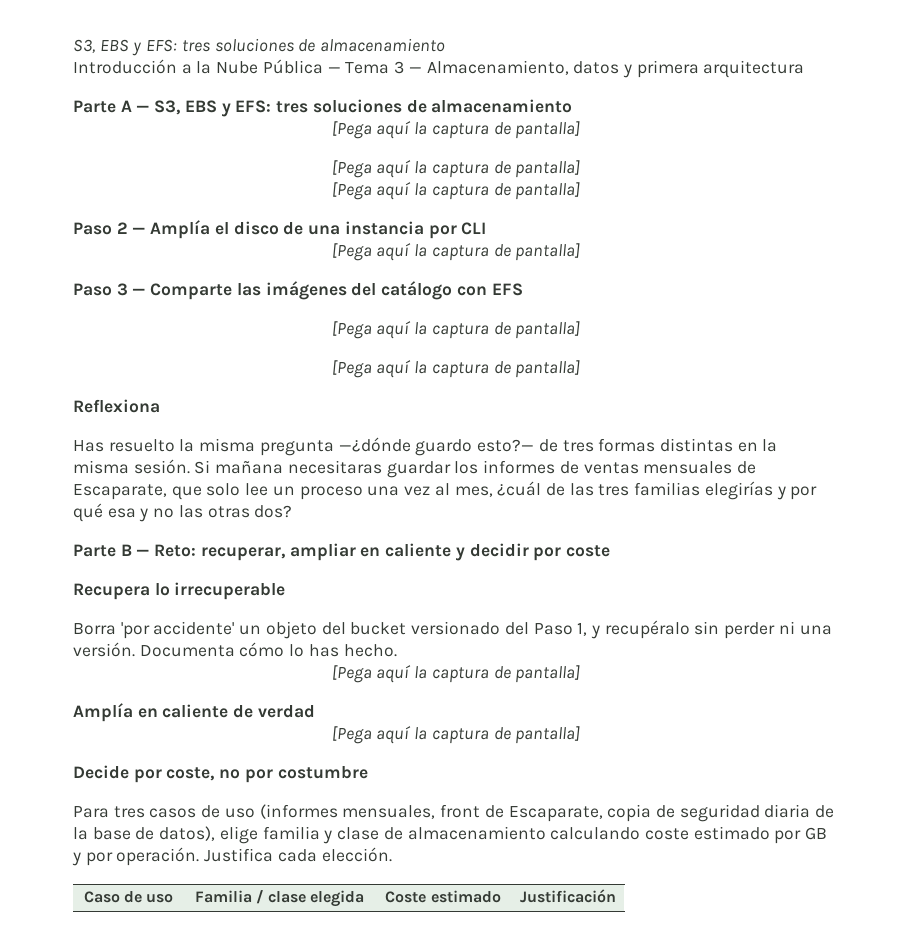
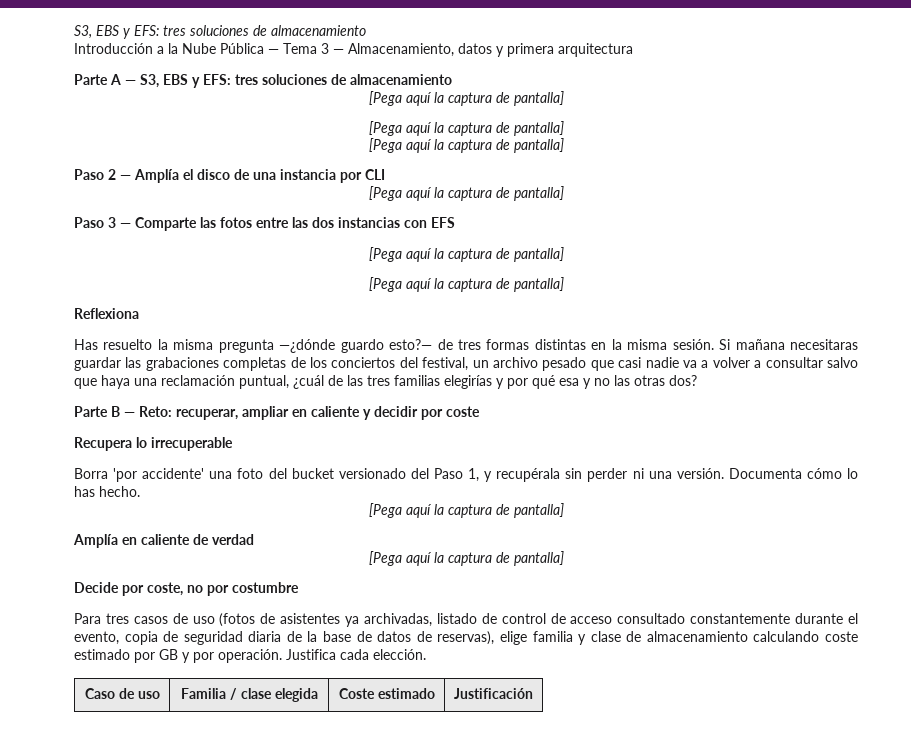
- Paso 3 — Comparte las imágenes del catálogo con EFS
+ Paso 3 — Comparte las fotos entre las dos instancias con EFS
- Si mañana necesitaras guardar los informes de ventas mensuales de Escaparate, que solo lee un proceso una vez al mes, ¿cuál de las tres familias elegirías y por qué esa y no las otras dos?
+ Si mañana necesitaras guardar las grabaciones completas de los conciertos del festival, un archivo pesado que casi nadie va a volver a consultar salvo que haya una reclamación puntual, ¿cuál de las tres familias elegirías y por qué esa y no las otras dos?
- Borra 'por accidente' un objeto del bucket versionado del Paso 1, y recupéralo sin perder ni una versión.
+ Borra 'por accidente' una foto del bucket versionado del Paso 1, y recupérala sin perder ni una versión.
- Para tres casos de uso (informes mensuales, front de Escaparate, copia de seguridad diaria de la base de datos), elige familia y clase de almacenamiento calculando coste estimado por GB y por operación.
+ Para tres casos de uso (fotos de asistentes ya archivadas, listado de control de acceso consultado constantemente durante el evento, copia de seguridad diaria de la base de datos de reservas), elige familia y clase de almacenamiento calculando coste estimado por GB y por operación.

